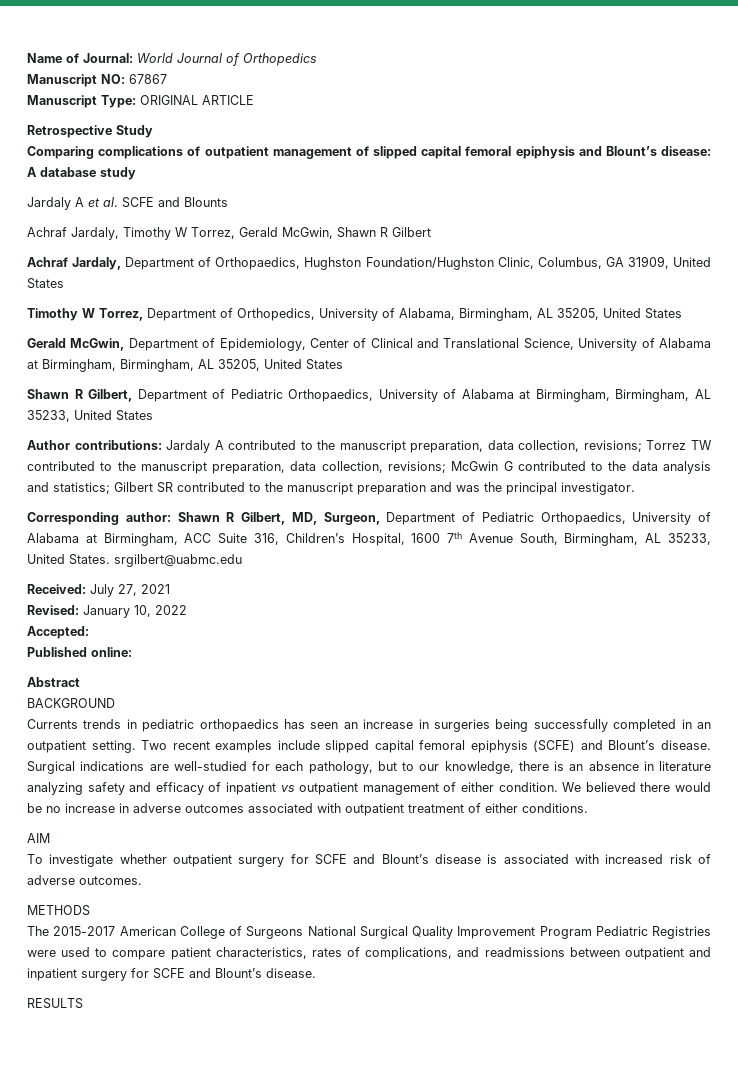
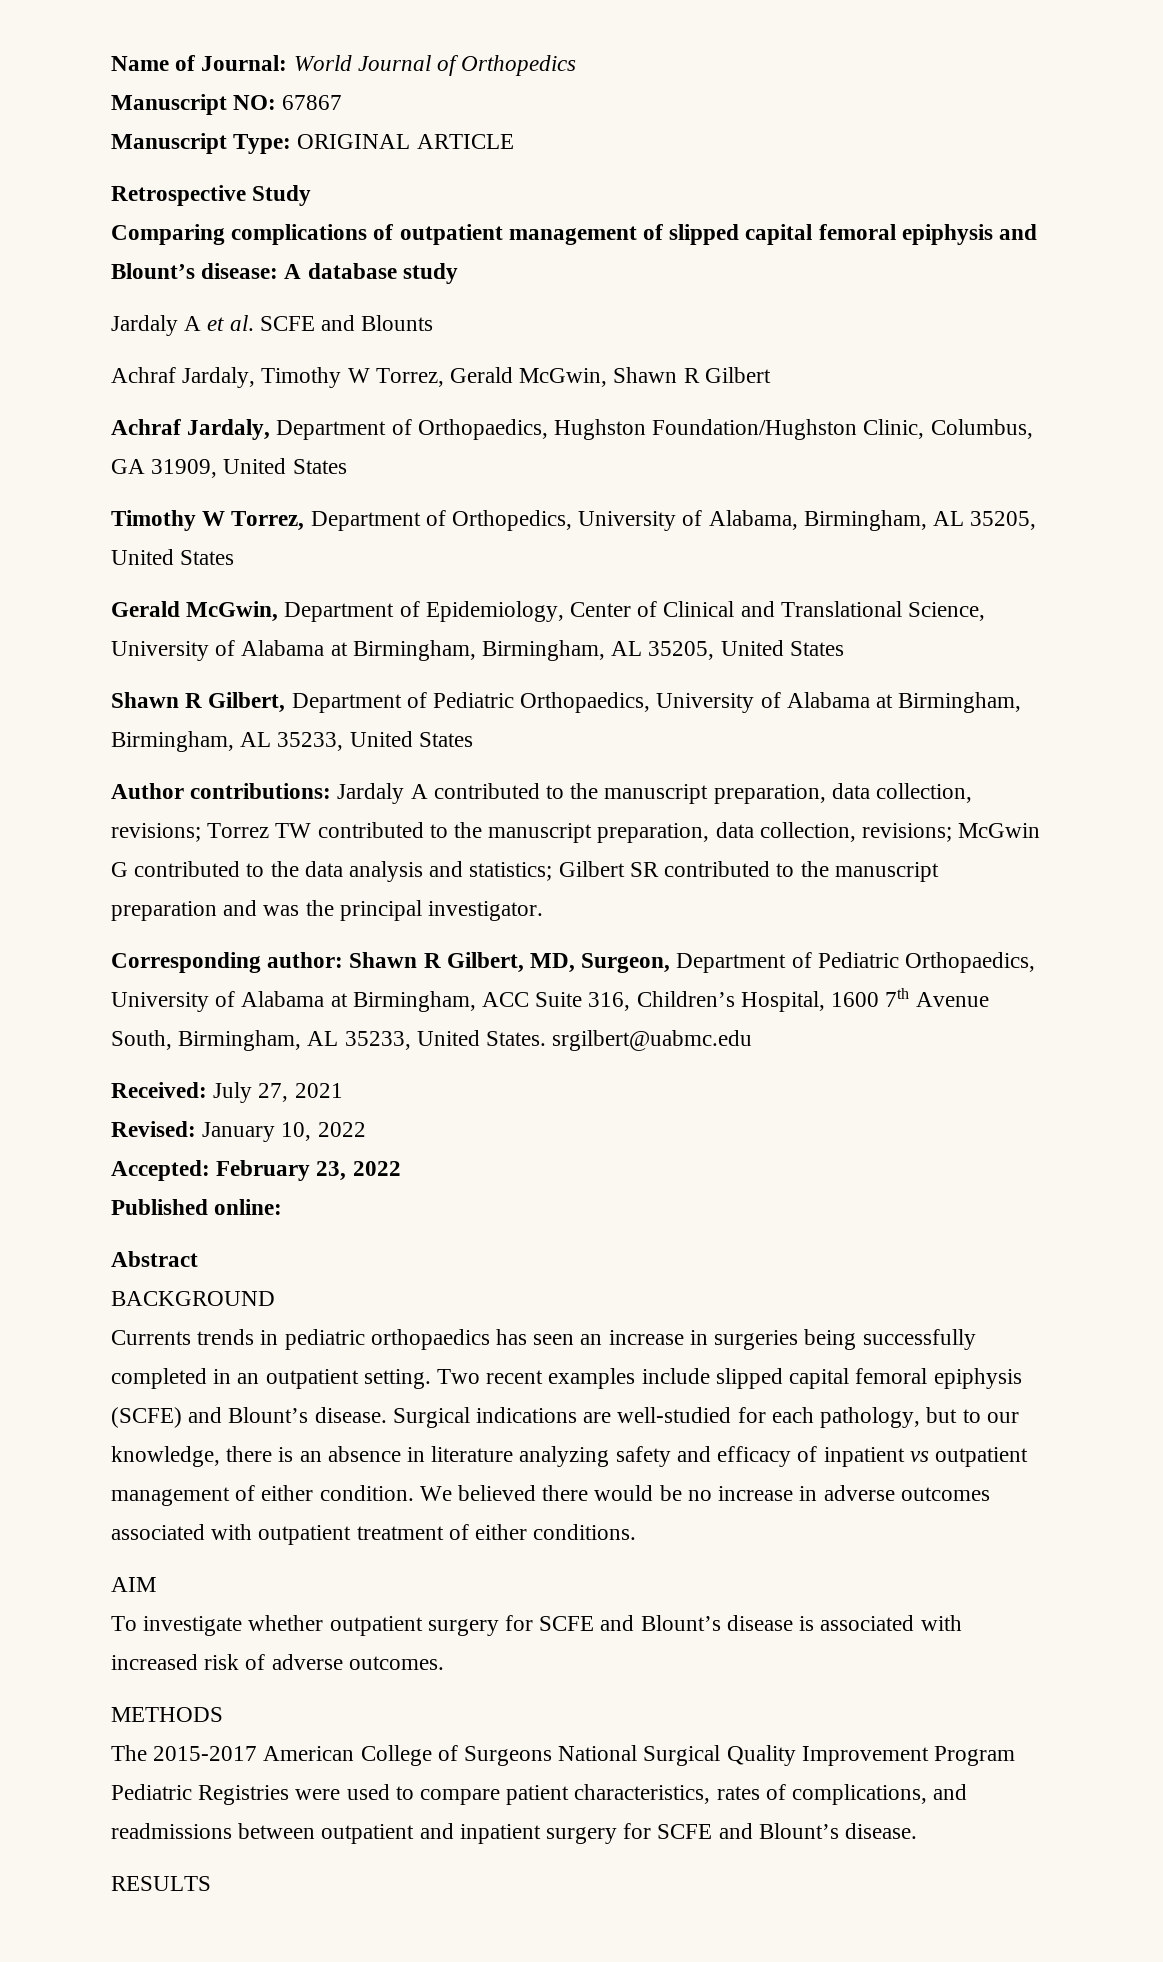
- Accepted:
+ Accepted: February 23, 2022

